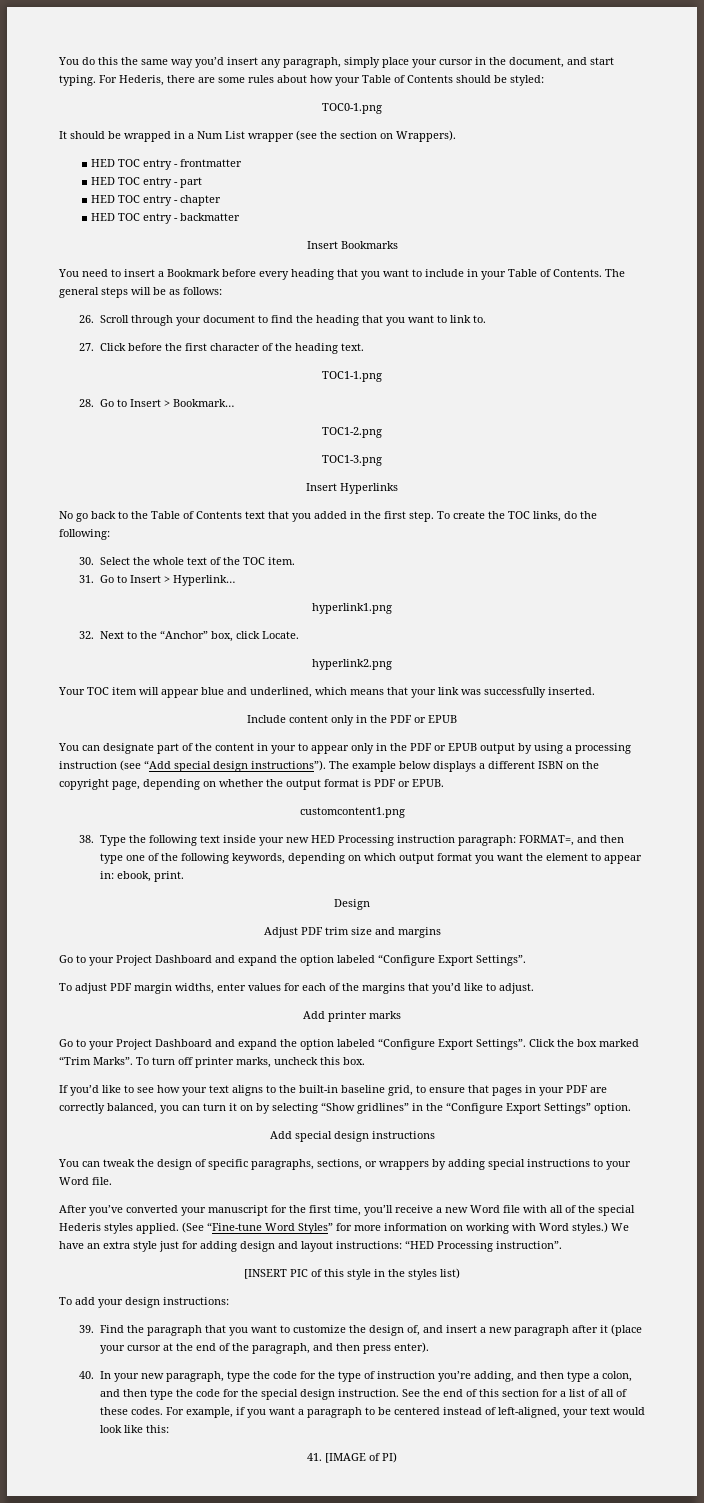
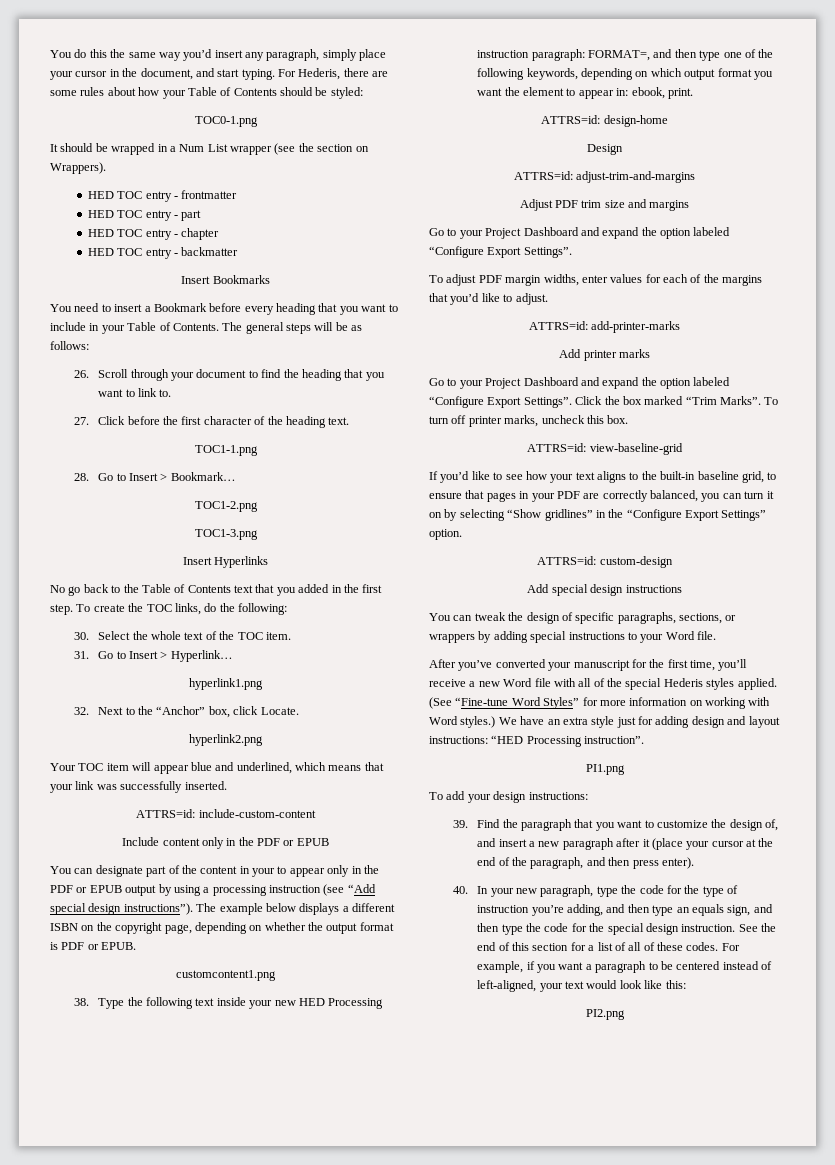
+ ATTRS=id: include-custom-content
+ ATTRS=id: design-home
+ ATTRS=id: adjust-trim-and-margins
+ ATTRS=id: add-printer-marks
+ ATTRS=id: view-baseline-grid
+ ATTRS=id: custom-design
- [INSERT PIC of this style in the styles list)
+ PI1.png
- 40. In your new paragraph, type the code for the type of instruction you’re adding, and then type a colon, and then type the code for the special design instruction.
+ 40. In your new paragraph, type the code for the type of instruction you’re adding, and then type an equals sign, and then type the code for the special design instruction.
- 41. [IMAGE of PI)
+ PI2.png

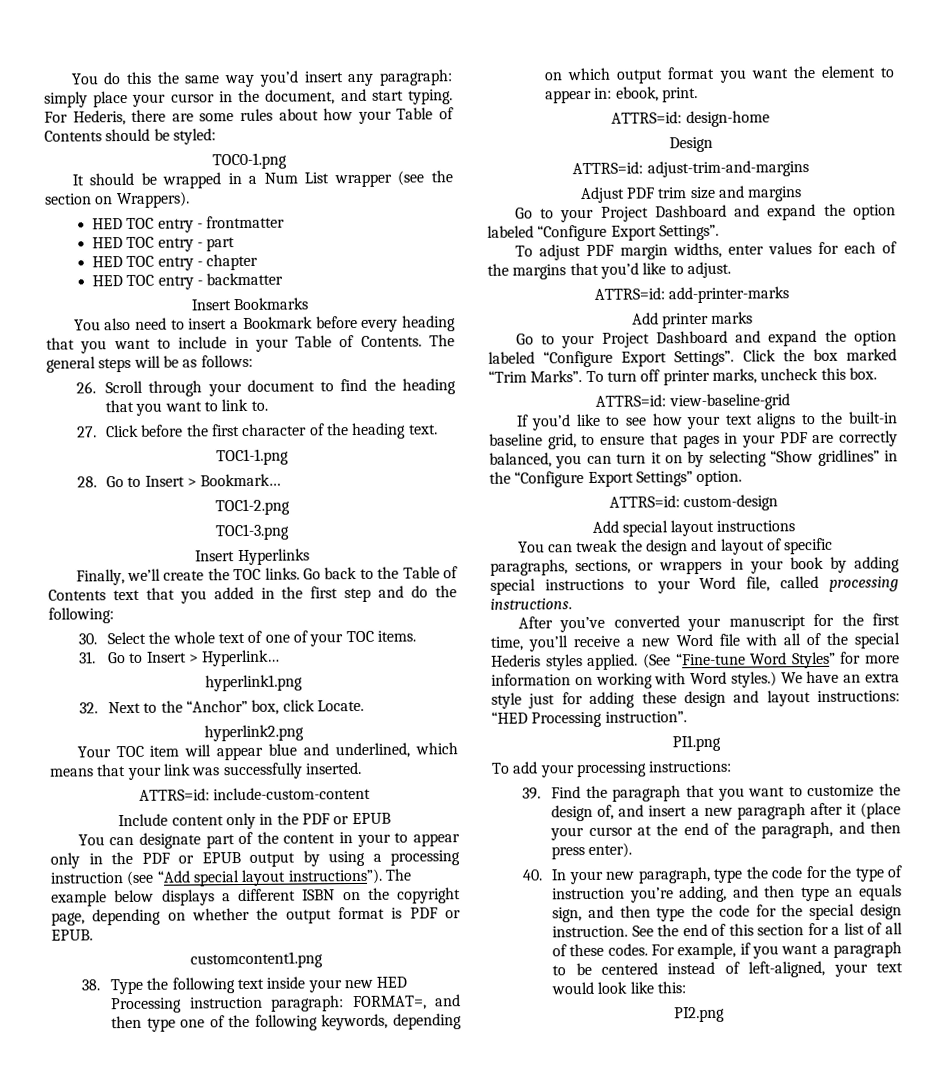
- You do this the same way you’d insert any paragraph, simply place your cursor in the document, and start typing.
+ You do this the same way you’d insert any paragraph: simply place your cursor in the document, and start typing.
- You need to insert a Bookmark before every heading that you want to include in your Table of Contents.
+ You also need to insert a Bookmark before every heading that you want to include in your Table of Contents.
- No go back to the Table of Contents text that you added in the first step. To create the TOC links, do the following:
+ Finally, we’ll create the TOC links. Go back to the Table of Contents text that you added in the first step and do the following:
- 30. Select the whole text of the TOC item.
+ 30. Select the whole text of one of your TOC items.
- You can designate part of the content in your to appear only in the PDF or EPUB output by using a processing instruction (see “Add special design instructions”).
+ You can designate part of the content in your to appear only in the PDF or EPUB output by using a processing instruction (see “Add special layout instructions”).
- Add special design instructions
+ Add special layout instructions
- You can tweak the design of specific paragraphs, sections, or wrappers by adding special instructions to your Word file.
+ You can tweak the design and layout of specific paragraphs, sections, or wrappers in your book by adding special instructions to your Word file, called processing instructions.
- We have an extra style just for adding design and layout instructions: “HED Processing instruction”.
+ We have an extra style just for adding these design and layout instructions: “HED Processing instruction”.
- To add your design instructions:
+ To add your processing instructions:

